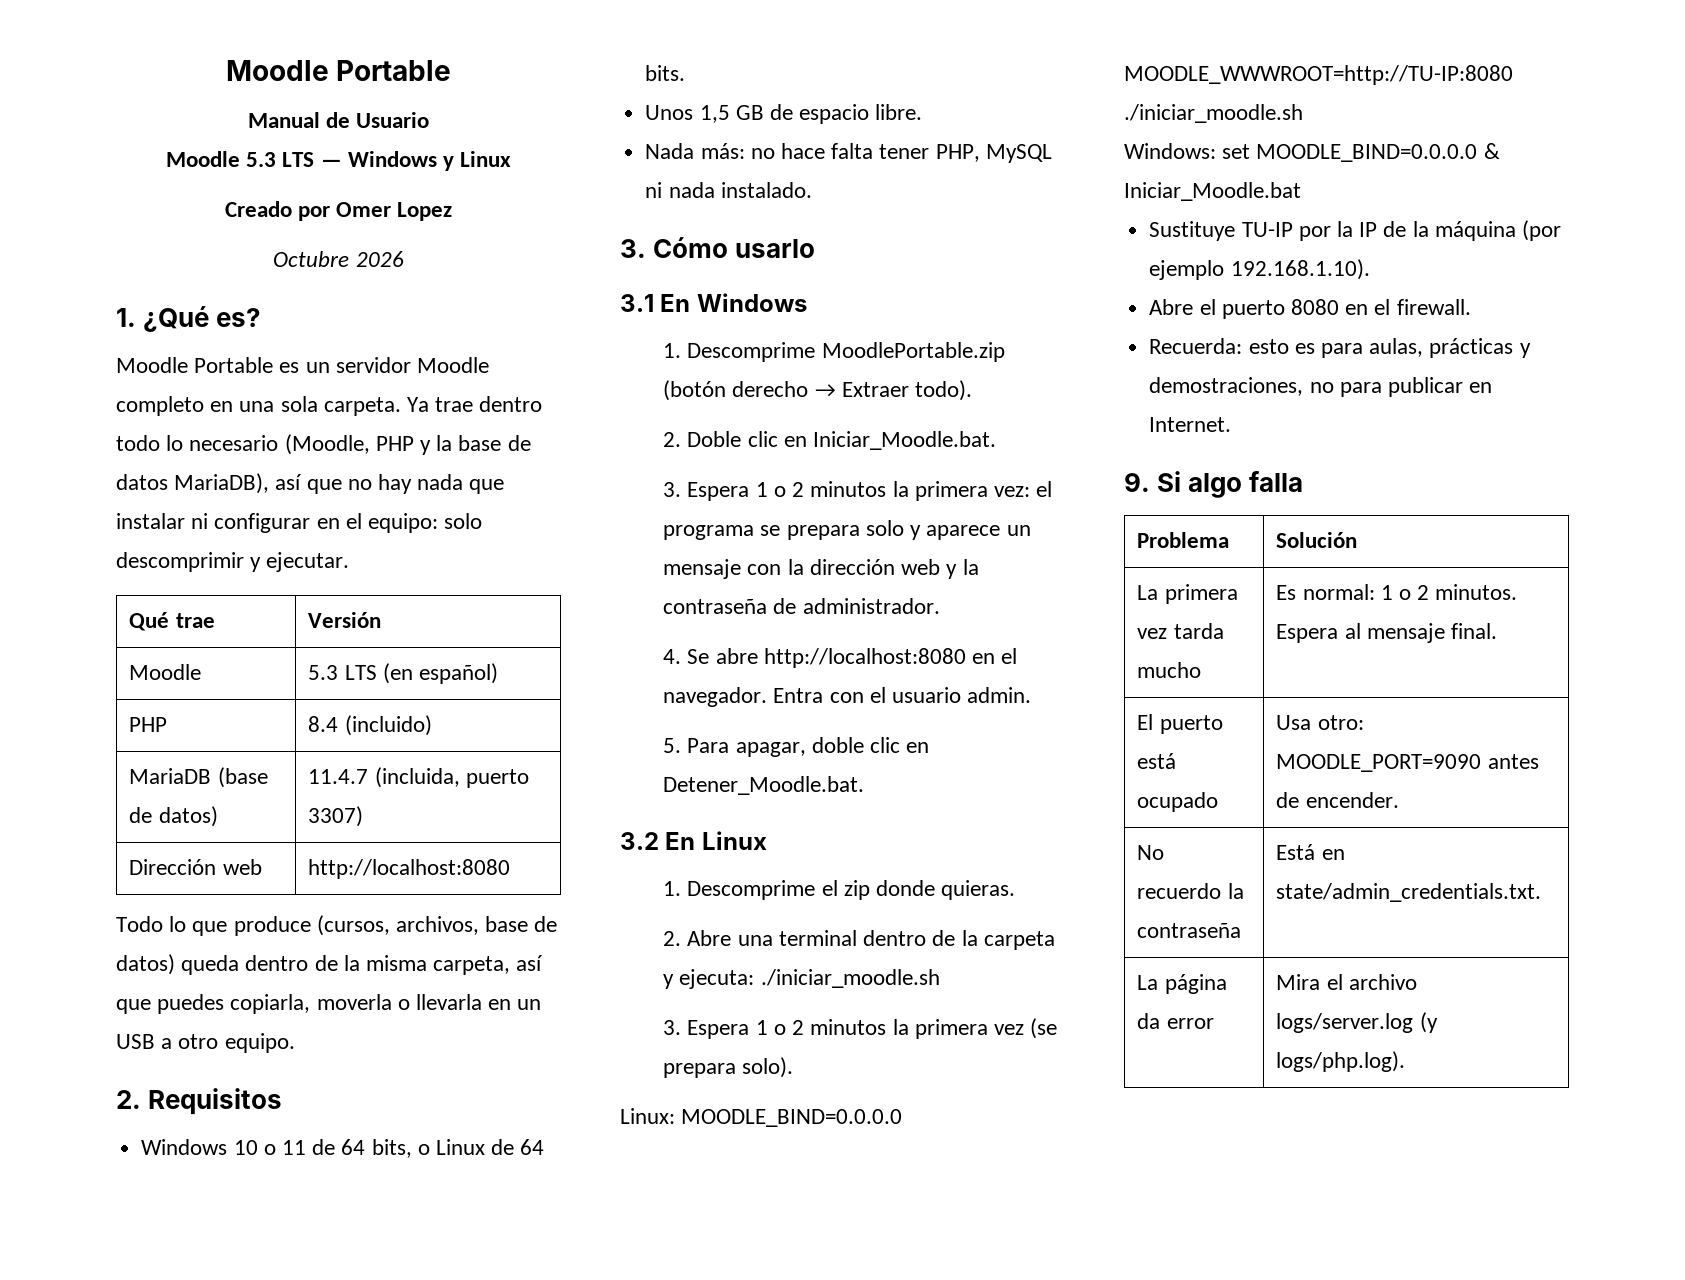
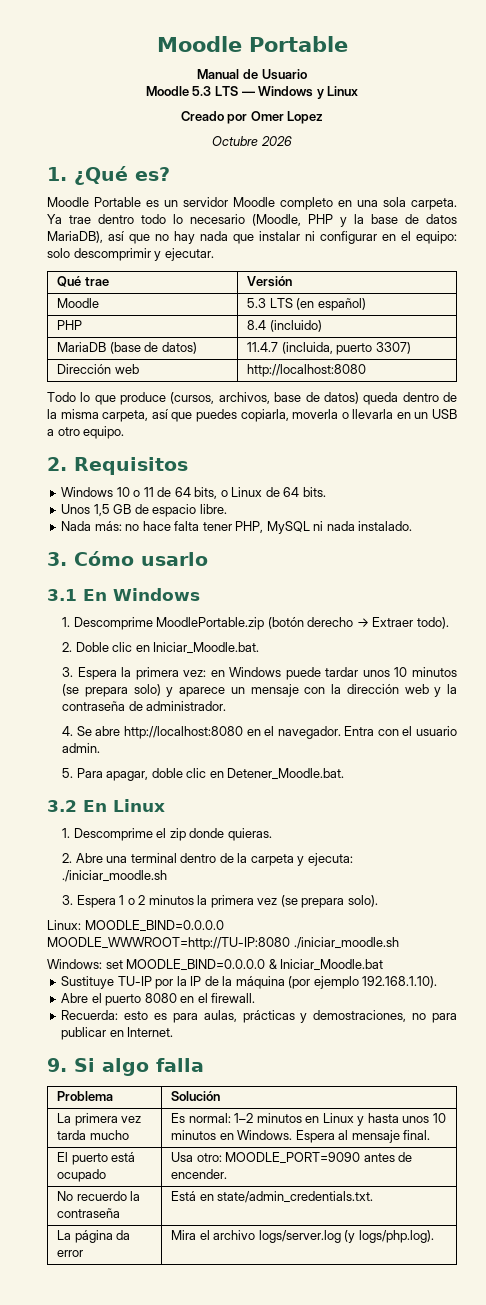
- 3. Espera 1 o 2 minutos la primera vez: el programa se prepara solo y aparece un mensaje con la dirección web y la contraseña de administrador.
+ 3. Espera la primera vez: en Windows puede tardar unos 10 minutos (se prepara solo) y aparece un mensaje con la dirección web y la contraseña de administrador.
- La primera vez tarda mucho | Es normal: 1 o 2 minutos. Espera al mensaje final.
+ La primera vez tarda mucho | Es normal: 1–2 minutos en Linux y hasta unos 10 minutos en Windows. Espera al mensaje final.

